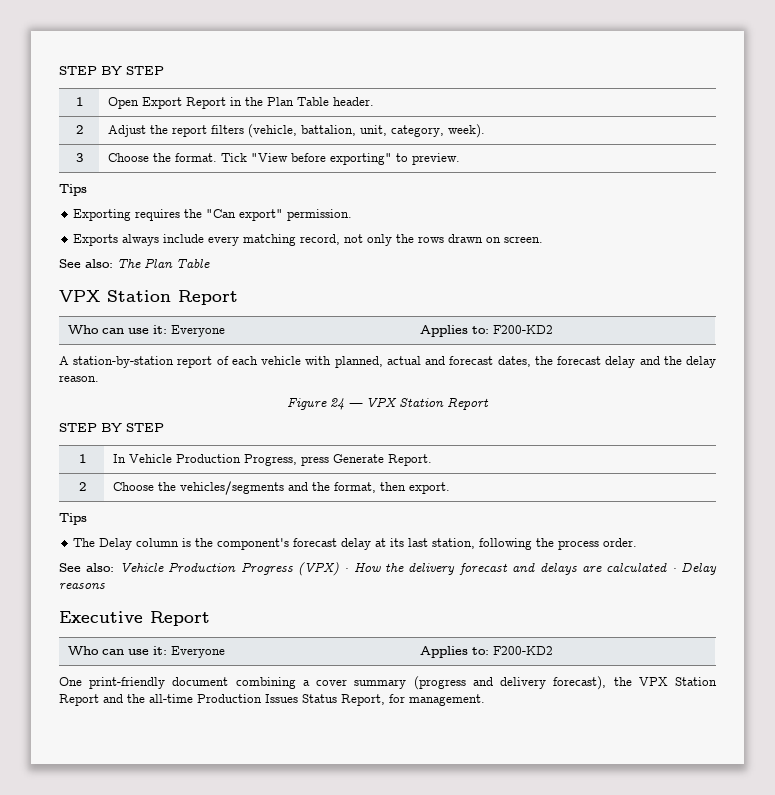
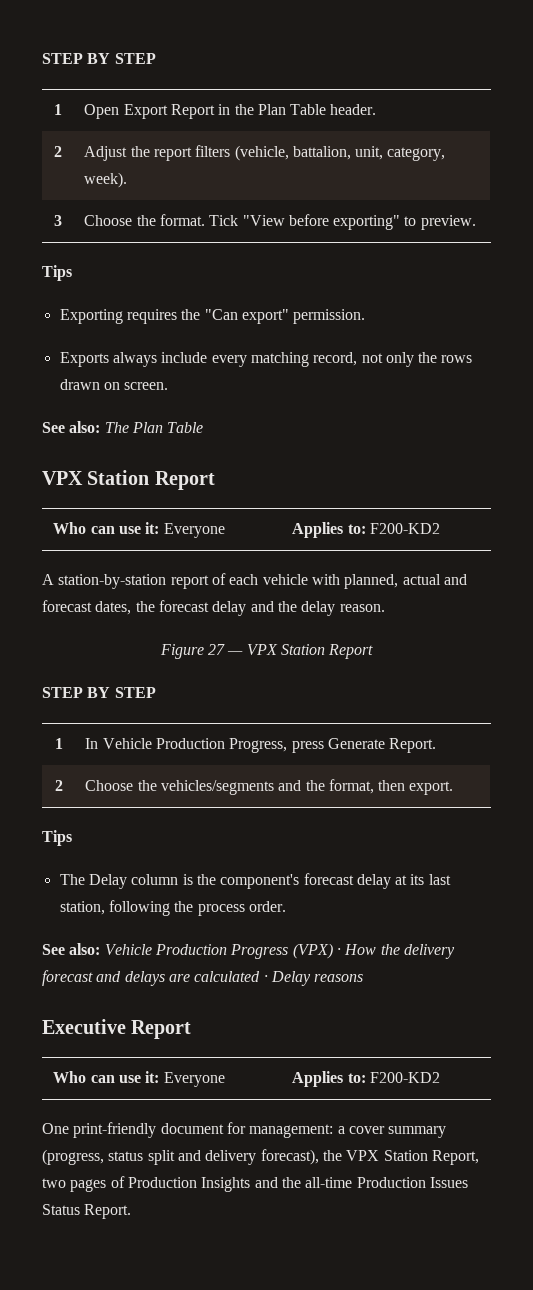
- Figure 24 — VPX Station Report
+ Figure 27 — VPX Station Report
- One print-friendly document combining a cover summary (progress and delivery forecast), the VPX Station Report and the all-time Production Issues Status Report, for management.
+ One print-friendly document for management: a cover summary (progress, status split and delivery forecast), the VPX Station Report, two pages of Production Insights and the all-time Production Issues Status Report.

